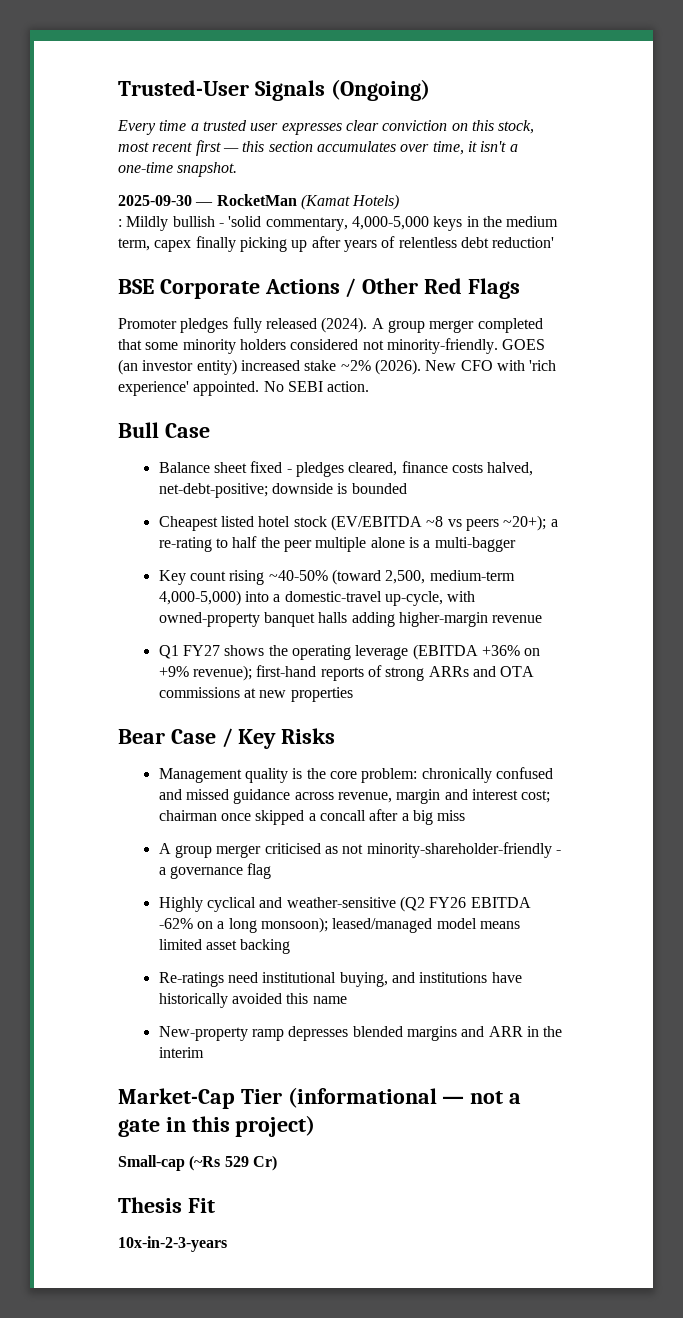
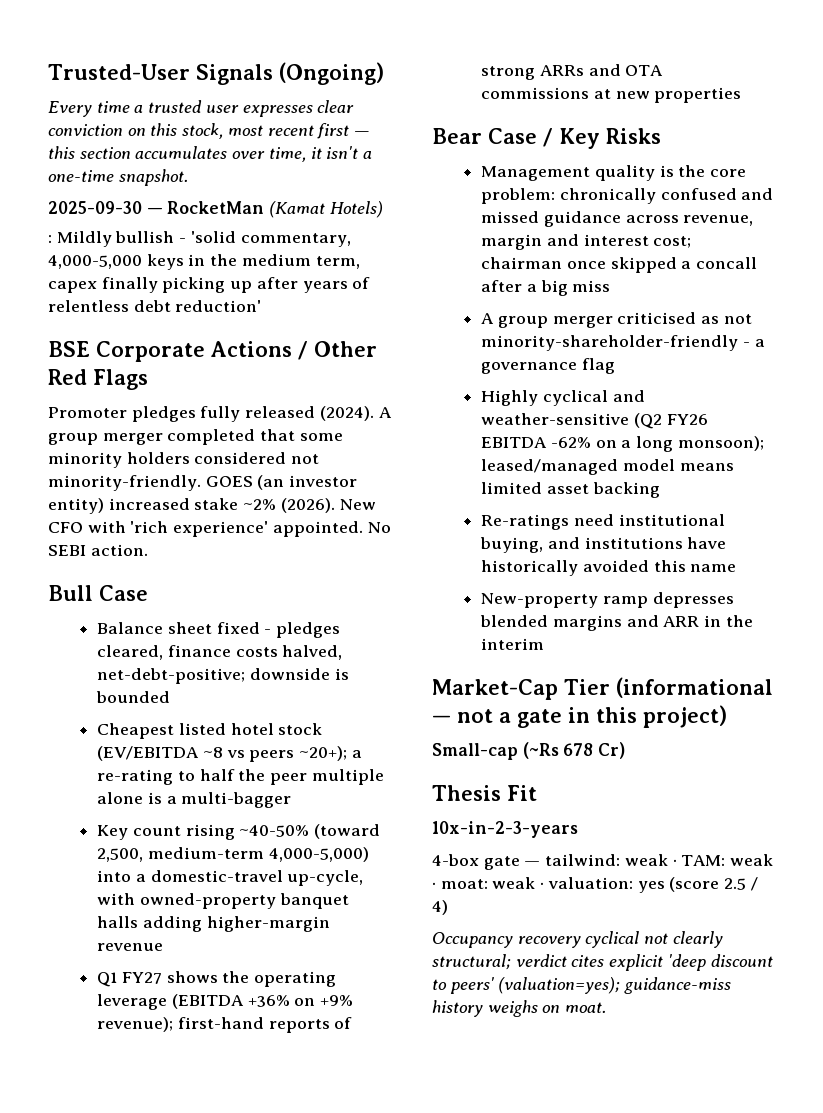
- Small-cap (~Rs 529 Cr)
+ Small-cap (~Rs 678 Cr)
+ 4-box gate — tailwind: weak · TAM: weak · moat: weak · valuation: yes (score 2.5 / 4)
+ Occupancy recovery cyclical not clearly structural; verdict cites explicit 'deep discount to peers' (valuation=yes); guidance-miss history weighs on moat.

